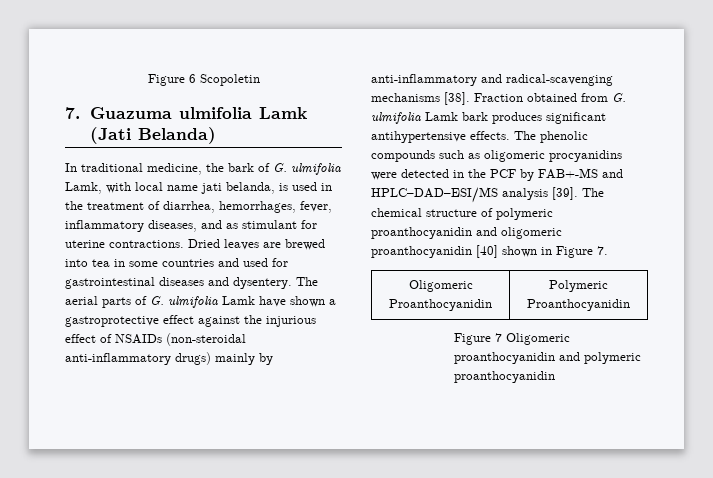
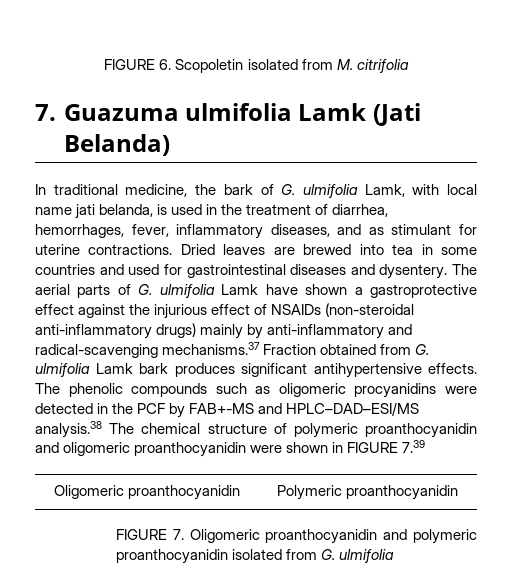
- Figure 6 Scopoletin
+ FIGURE 6. Scopoletin isolated from M. citrifolia
- The aerial parts of G. ulmifolia Lamk have shown a gastroprotective effect against the injurious effect of NSAIDs (non-steroidal anti-inflammatory drugs) mainly by anti-inflammatory and radical-scavenging mechanisms [38]. Fraction obtained from G. ulmifolia Lamk bark produces significant antihypertensive effects.
+ The aerial parts of G. ulmifolia Lamk have shown a gastroprotective effect against the injurious effect of NSAIDs (non-steroidal anti-inflammatory drugs) mainly by anti-inflammatory and radical-scavenging mechanisms.37 Fraction obtained from G. ulmifolia Lamk bark produces significant antihypertensive effects.
- The phenolic compounds such as oligomeric procyanidins were detected in the PCF by FAB+-MS and HPLC–DAD–ESI/MS analysis [39]. The chemical structure of polymeric proanthocyanidin and oligomeric proanthocyanidin [40] shown in Figure 7.
- Oligomeric Proanthocyanidin | Polymeric Proanthocyanidin
- Figure 7 Oligomeric proanthocyanidin and polymeric proanthocyanidin
+ The phenolic compounds such as oligomeric procyanidins were detected in the PCF by FAB+-MS and HPLC–DAD–ESI/MS analysis.38 The chemical structure of polymeric proanthocyanidin and oligomeric proanthocyanidin were shown in FIGURE 7.39
+ Oligomeric proanthocyanidin | Polymeric proanthocyanidin
+ FIGURE 7. Oligomeric proanthocyanidin and polymeric proanthocyanidin isolated from G. ulmifolia

